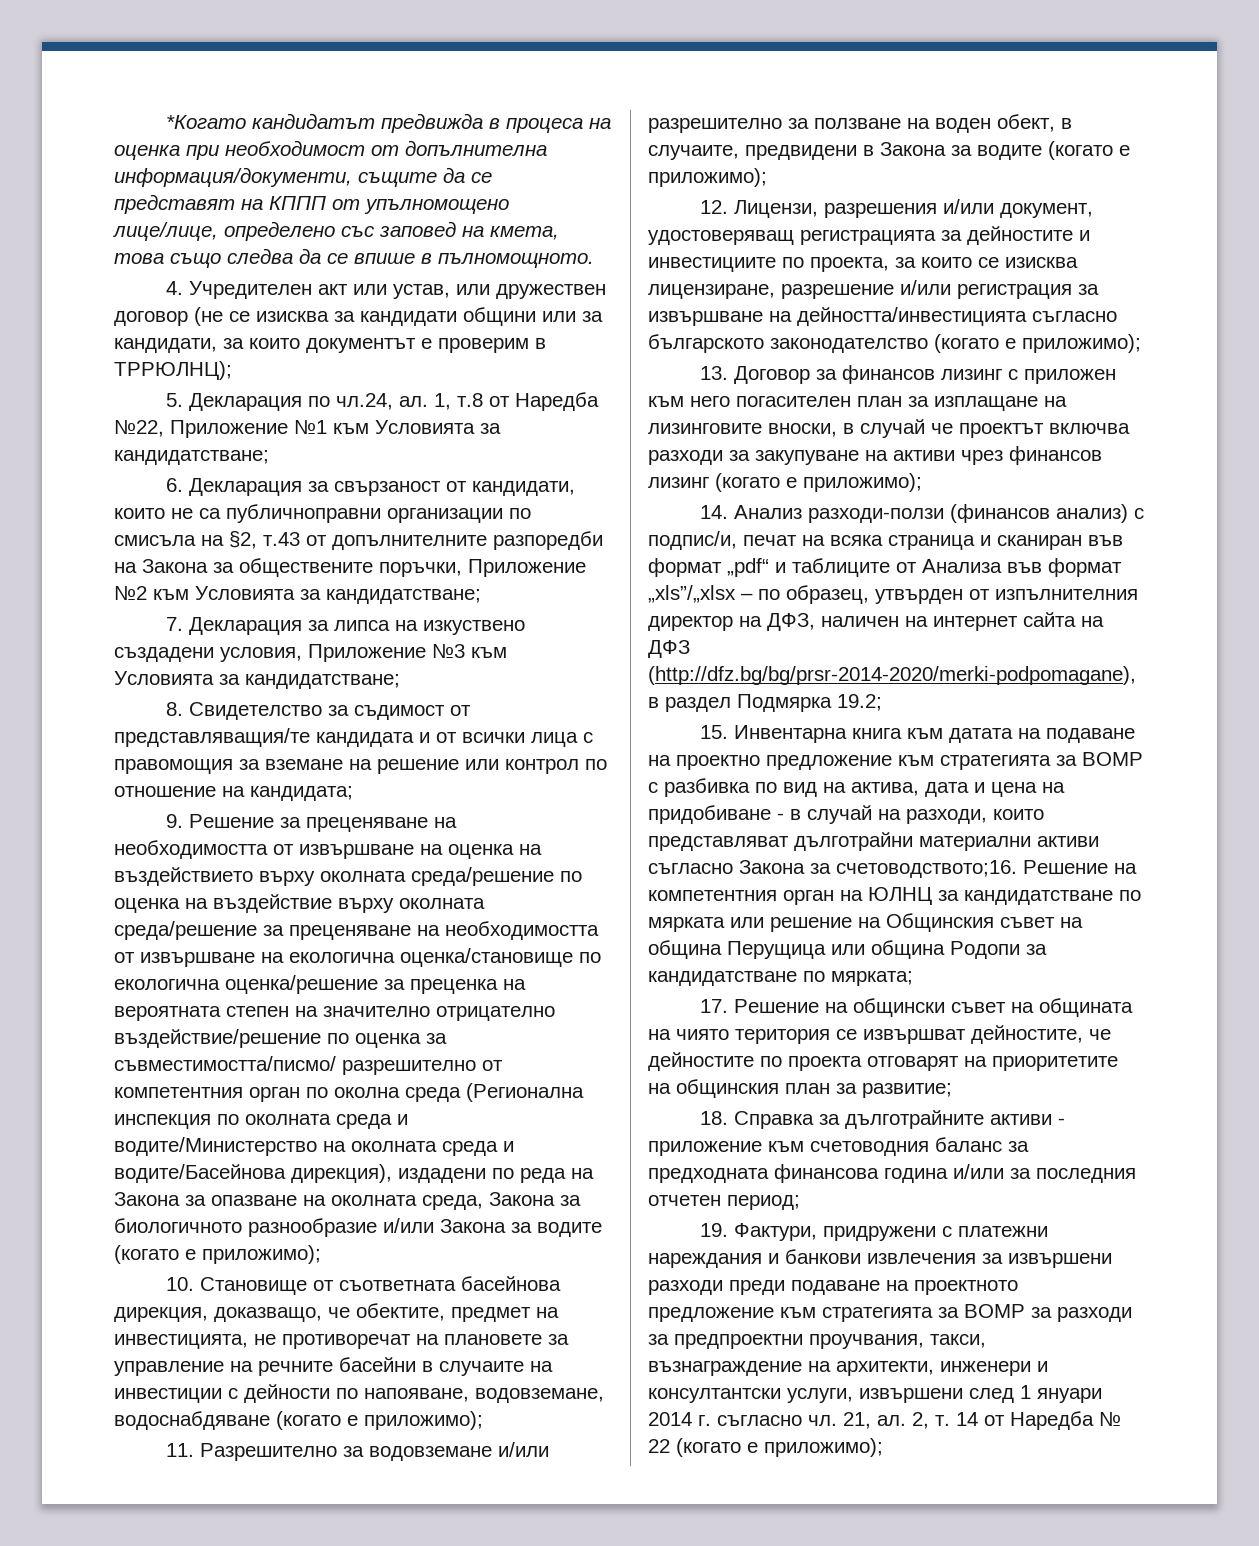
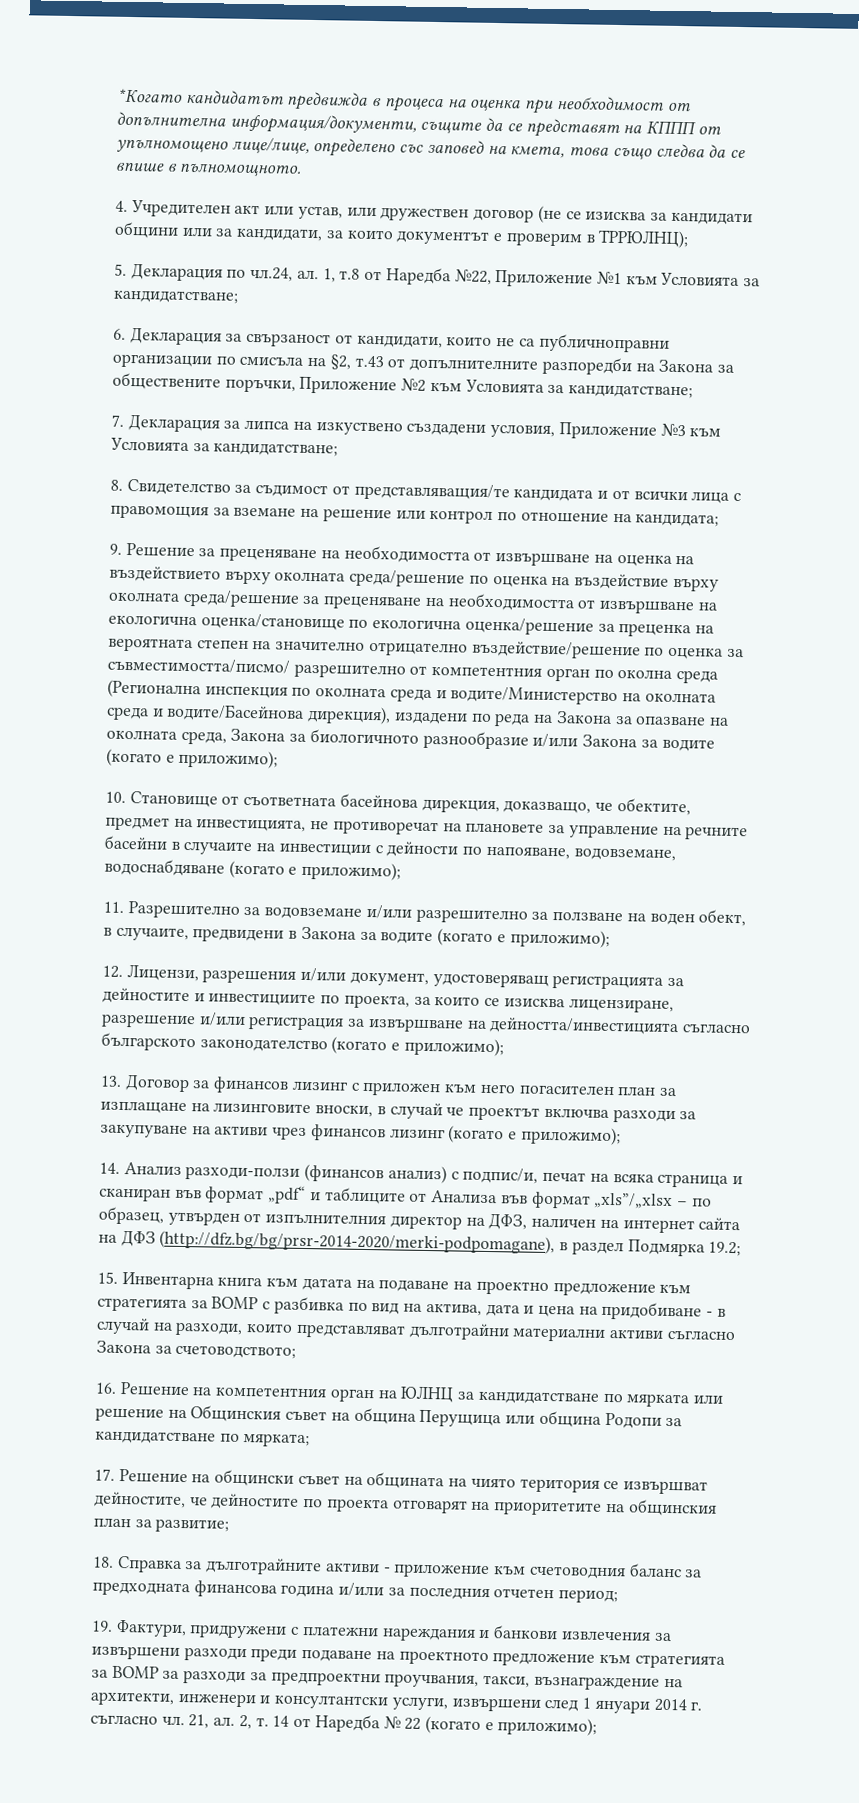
- 15. Инвентарна книга към датата на подаване на проектно предложение към стратегията за ВОМР с разбивка по вид на актива, дата и цена на придобиване - в случай на разходи, които представляват дълготрайни материални активи съгласно Закона за счетоводството;16. Решение на компетентния орган на ЮЛНЦ за кандидатстване по мярката или решение на Общинския съвет на община Перущица или община Родопи за кандидатстване по мярката;
+ 15. Инвентарна книга към датата на подаване на проектно предложение към стратегията за ВОМР с разбивка по вид на актива, дата и цена на придобиване - в случай на разходи, които представляват дълготрайни материални активи съгласно Закона за счетоводството;
+ 16. Решение на компетентния орган на ЮЛНЦ за кандидатстване по мярката или решение на Общинския съвет на община Перущица или община Родопи за кандидатстване по мярката;

